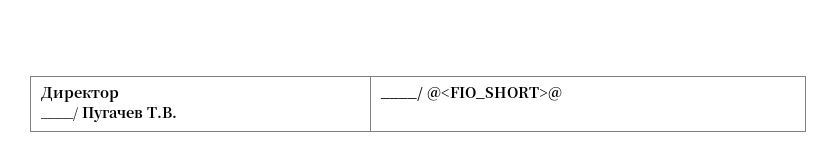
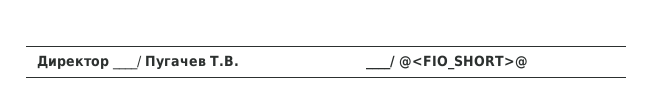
- Директор
- ____/ Пугачев Т.В. | ____/ @<FIO_SHORT>@
+ Директор ____/ Пугачев Т.В. | ____/ @<FIO_SHORT>@

